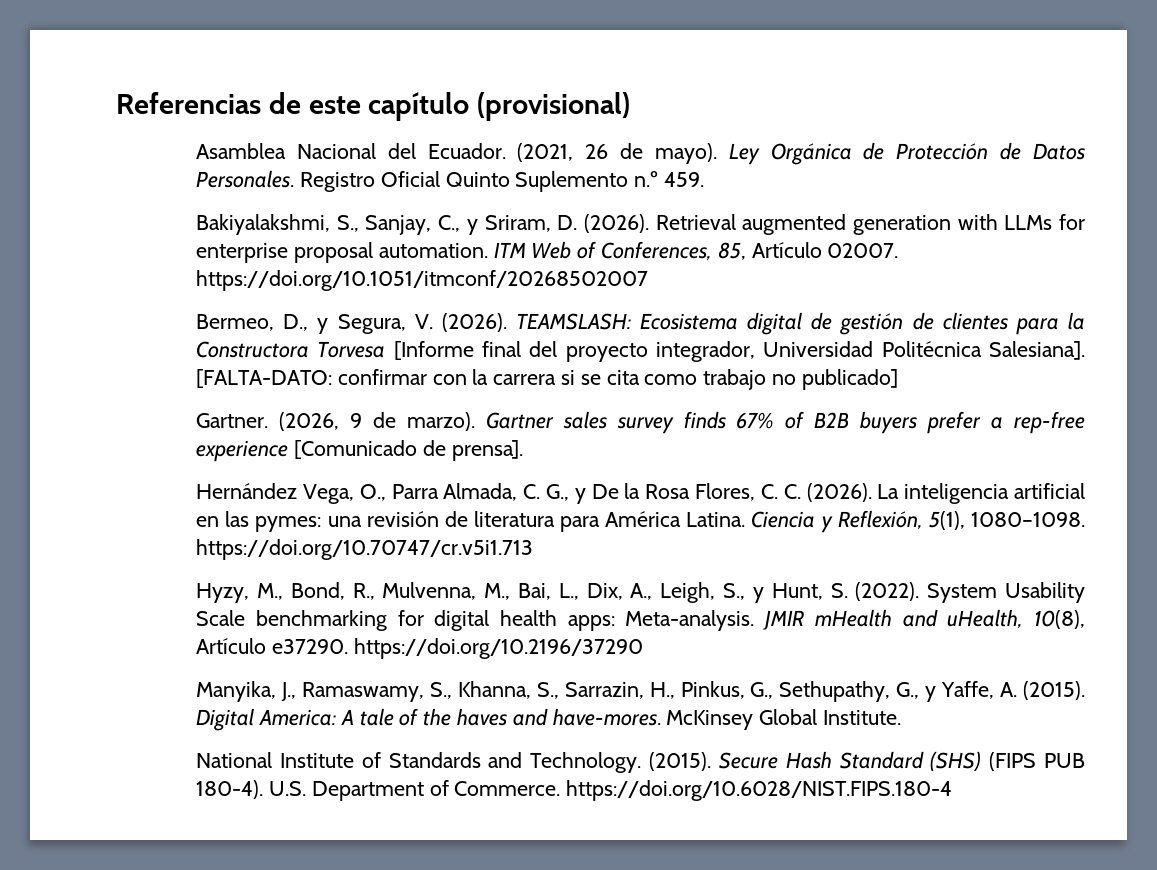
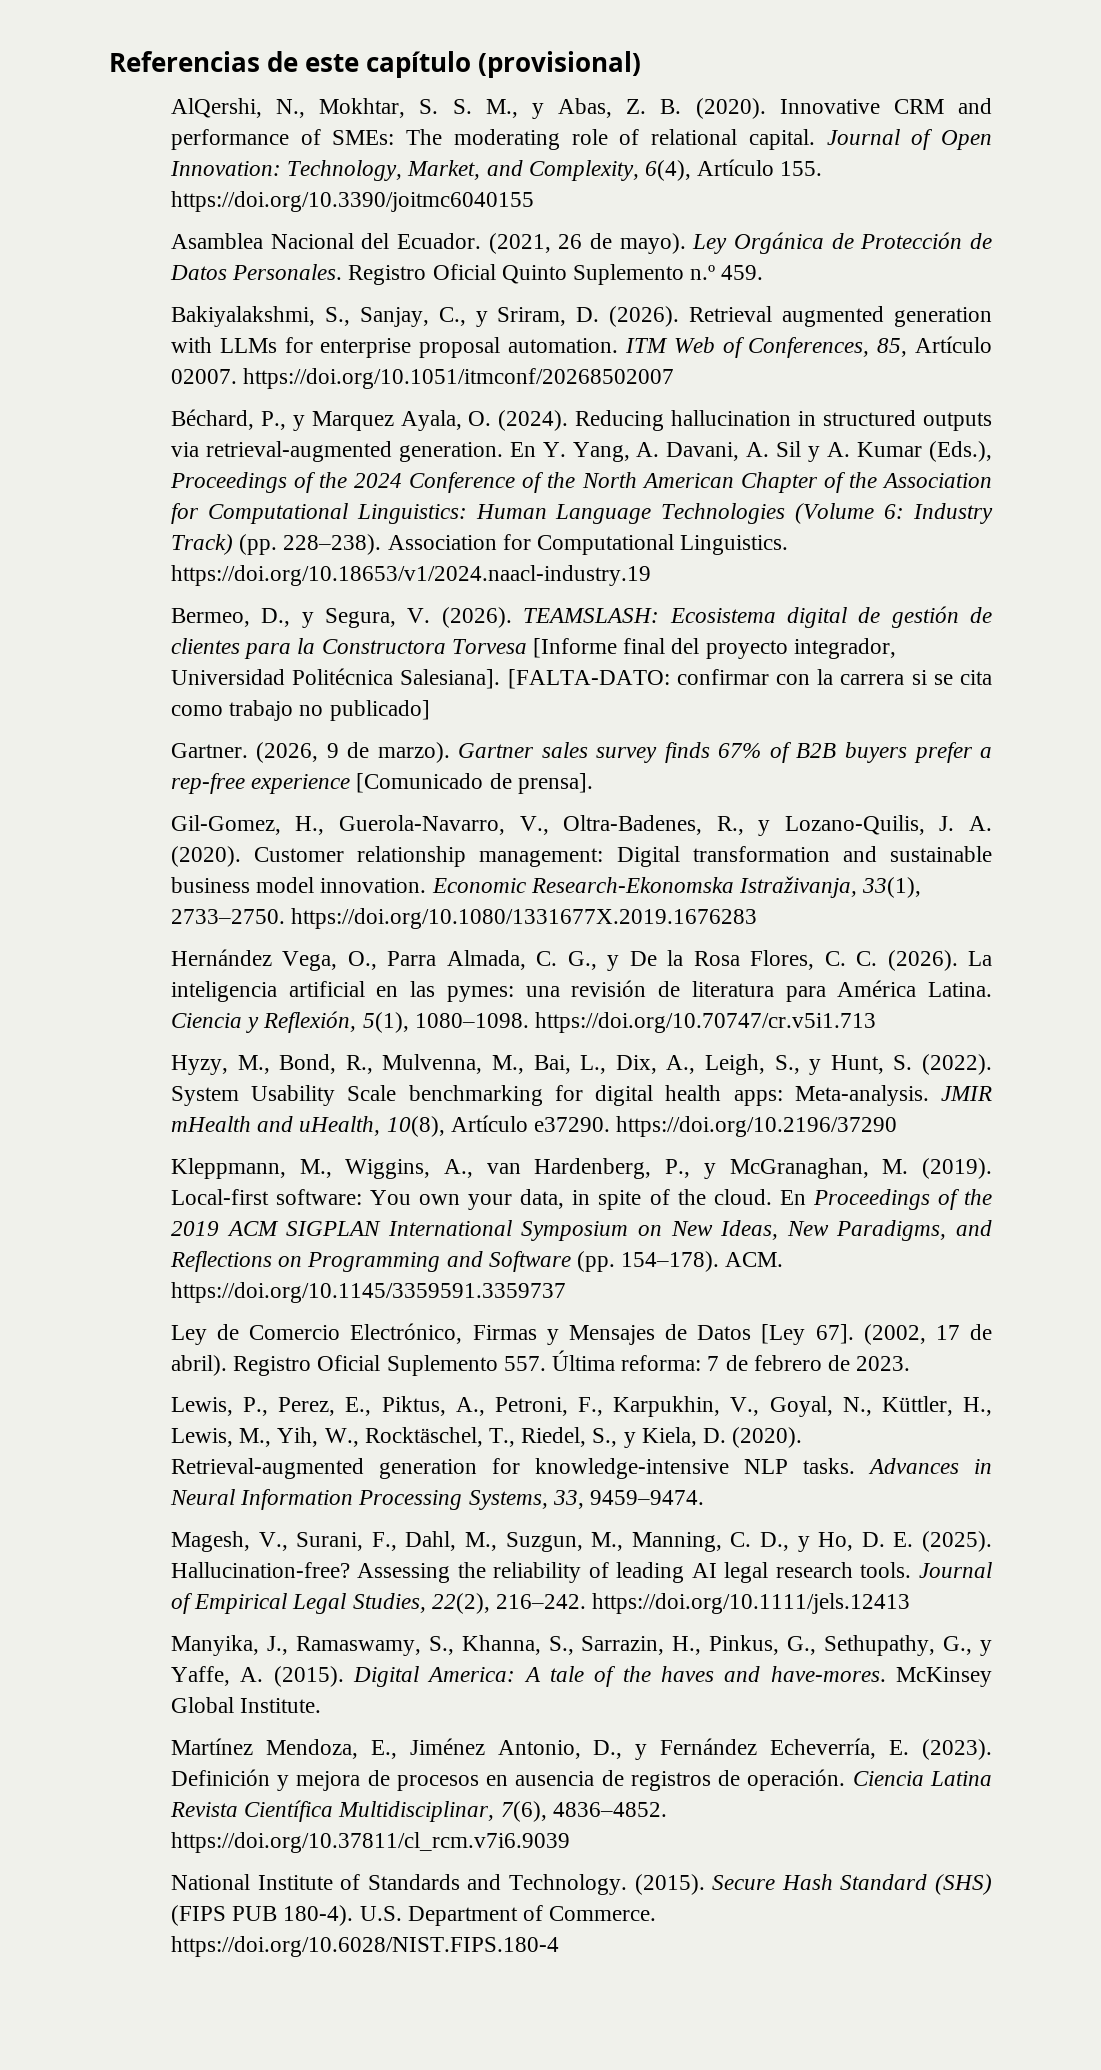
+ AlQershi, N., Mokhtar, S. S. M., y Abas, Z. B. (2020). Innovative CRM and performance of SMEs: The moderating role of relational capital. Journal of Open Innovation: Technology, Market, and Complexity, 6(4), Artículo 155. https://doi.org/10.3390/joitmc6040155
+ Béchard, P., y Marquez Ayala, O. (2024). Reducing hallucination in structured outputs via retrieval-augmented generation. En Y. Yang, A. Davani, A. Sil y A. Kumar (Eds.), Proceedings of the 2024 Conference of the North American Chapter of the Association for Computational Linguistics: Human Language Technologies (Volume 6: Industry Track) (pp. 228–238). Association for Computational Linguistics. https://doi.org/10.18653/v1/2024.naacl-industry.19
+ Gil-Gomez, H., Guerola-Navarro, V., Oltra-Badenes, R., y Lozano-Quilis, J. A. (2020). Customer relationship management: Digital transformation and sustainable business model innovation. Economic Research-Ekonomska Istraživanja, 33(1), 2733–2750. https://doi.org/10.1080/1331677X.2019.1676283
+ Kleppmann, M., Wiggins, A., van Hardenberg, P., y McGranaghan, M. (2019). Local-first software: You own your data, in spite of the cloud. En Proceedings of the 2019 ACM SIGPLAN International Symposium on New Ideas, New Paradigms, and Reflections on Programming and Software (pp. 154–178). ACM. https://doi.org/10.1145/3359591.3359737
+ Ley de Comercio Electrónico, Firmas y Mensajes de Datos [Ley 67]. (2002, 17 de abril). Registro Oficial Suplemento 557. Última reforma: 7 de febrero de 2023.
+ Lewis, P., Perez, E., Piktus, A., Petroni, F., Karpukhin, V., Goyal, N., Küttler, H., Lewis, M., Yih, W., Rocktäschel, T., Riedel, S., y Kiela, D. (2020). Retrieval-augmented generation for knowledge-intensive NLP tasks. Advances in Neural Information Processing Systems, 33, 9459–9474.
+ Magesh, V., Surani, F., Dahl, M., Suzgun, M., Manning, C. D., y Ho, D. E. (2025). Hallucination-free? Assessing the reliability of leading AI legal research tools. Journal of Empirical Legal Studies, 22(2), 216–242. https://doi.org/10.1111/jels.12413
+ Martínez Mendoza, E., Jiménez Antonio, D., y Fernández Echeverría, E. (2023). Definición y mejora de procesos en ausencia de registros de operación. Ciencia Latina Revista Científica Multidisciplinar, 7(6), 4836–4852. https://doi.org/10.37811/cl_rcm.v7i6.9039

